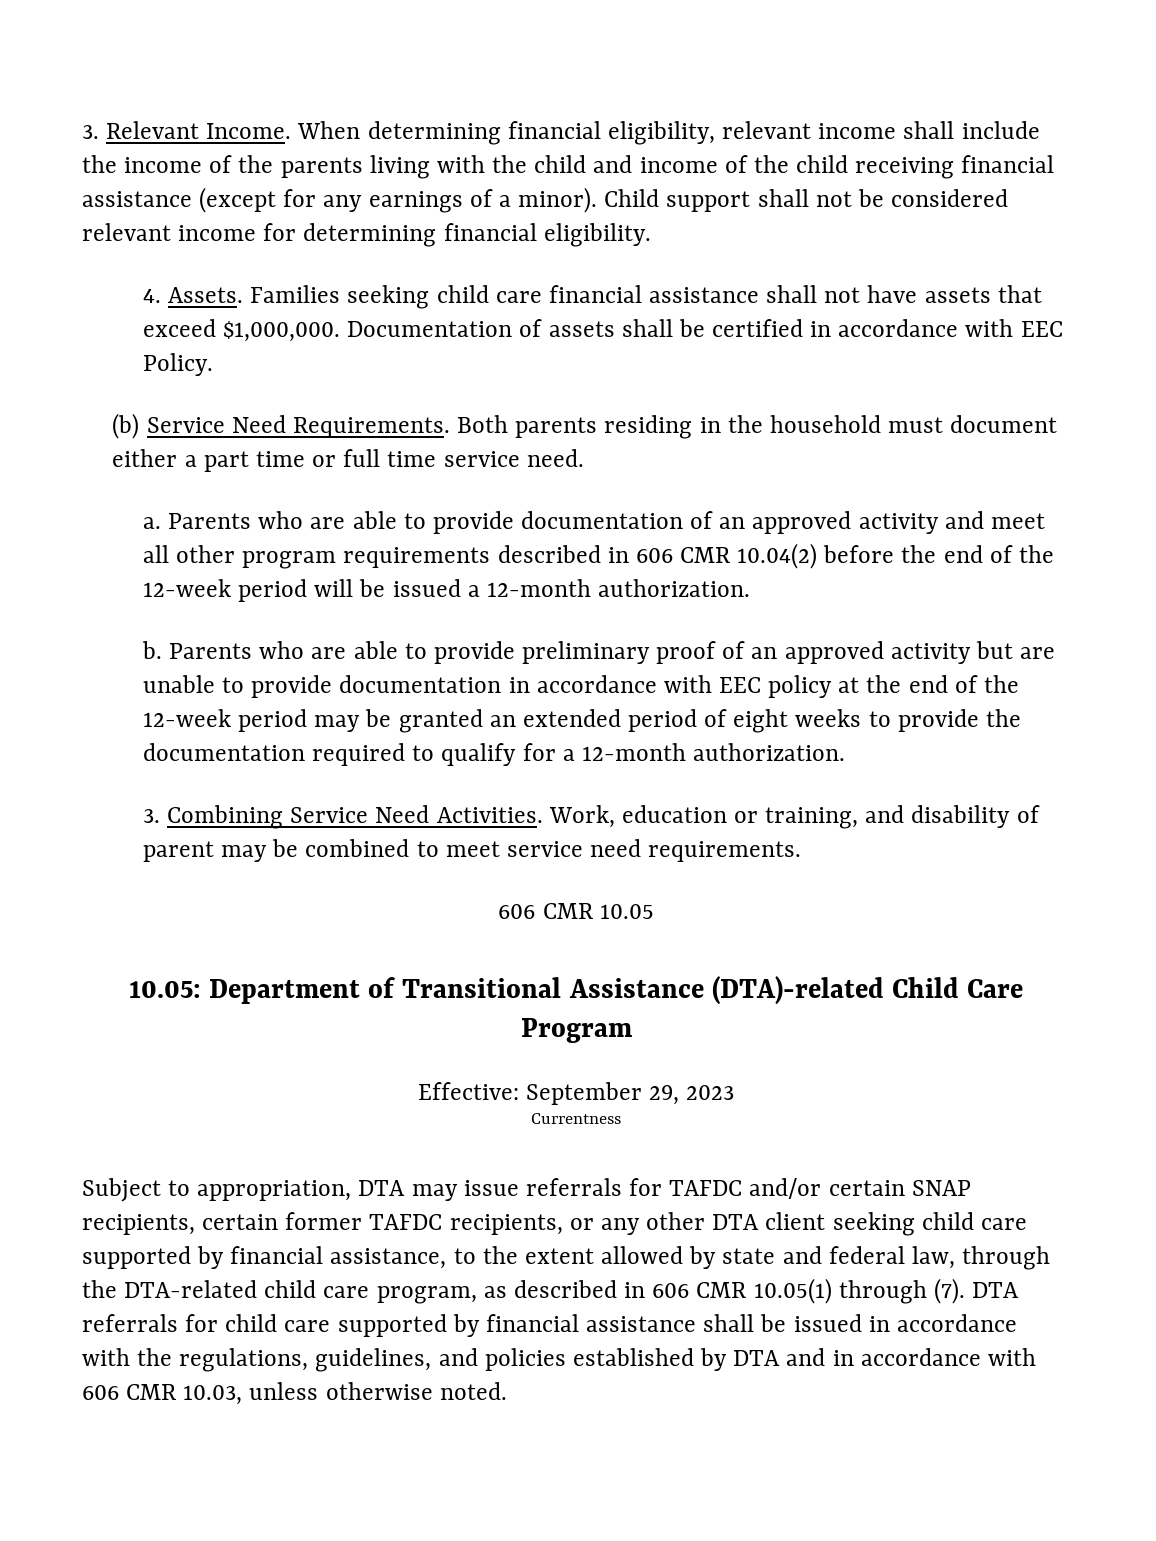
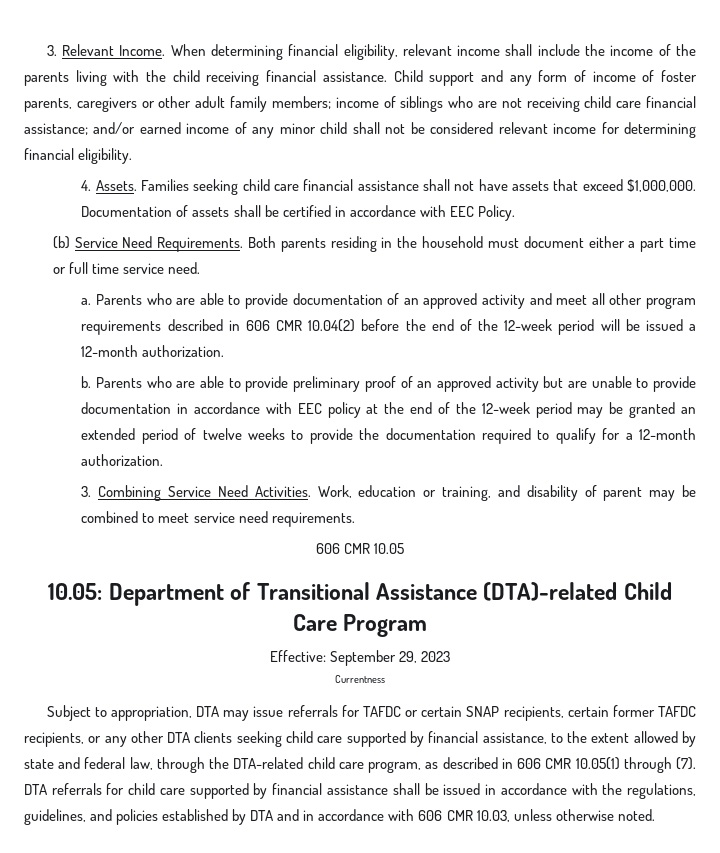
- When determining financial eligibility, relevant income shall include the income of the parents living with the child and income of the child receiving financial assistance (except for any earnings of a minor). Child support shall not be considered relevant income for determining financial eligibility.
+ When determining financial eligibility, relevant income shall include the income of the parents living with the child receiving financial assistance. Child support and any form of income of foster parents, caregivers or other adult family members; income of siblings who are not receiving child care financial assistance; and/or earned income of any minor child shall not be considered relevant income for determining financial eligibility.
- Parents who are able to provide preliminary proof of an approved activity but are unable to provide documentation in accordance with EEC policy at the end of the 12-week period may be granted an extended period of eight weeks to provide the documentation required to qualify for a 12-month authorization.
+ Parents who are able to provide preliminary proof of an approved activity but are unable to provide documentation in accordance with EEC policy at the end of the 12-week period may be granted an extended period of twelve weeks to provide the documentation required to qualify for a 12-month authorization.
- Subject to appropriation, DTA may issue referrals for TAFDC and/or certain SNAP recipients, certain former TAFDC recipients, or any other DTA client seeking child care supported by financial assistance, to the extent allowed by state and federal law, through the DTA-related child care program, as described in 606 CMR 10.05(1) through (7).
+ Subject to appropriation, DTA may issue referrals for TAFDC or certain SNAP recipients, certain former TAFDC recipients, or any other DTA clients seeking child care supported by financial assistance, to the extent allowed by state and federal law, through the DTA-related child care program, as described in 606 CMR 10.05(1) through (7).

